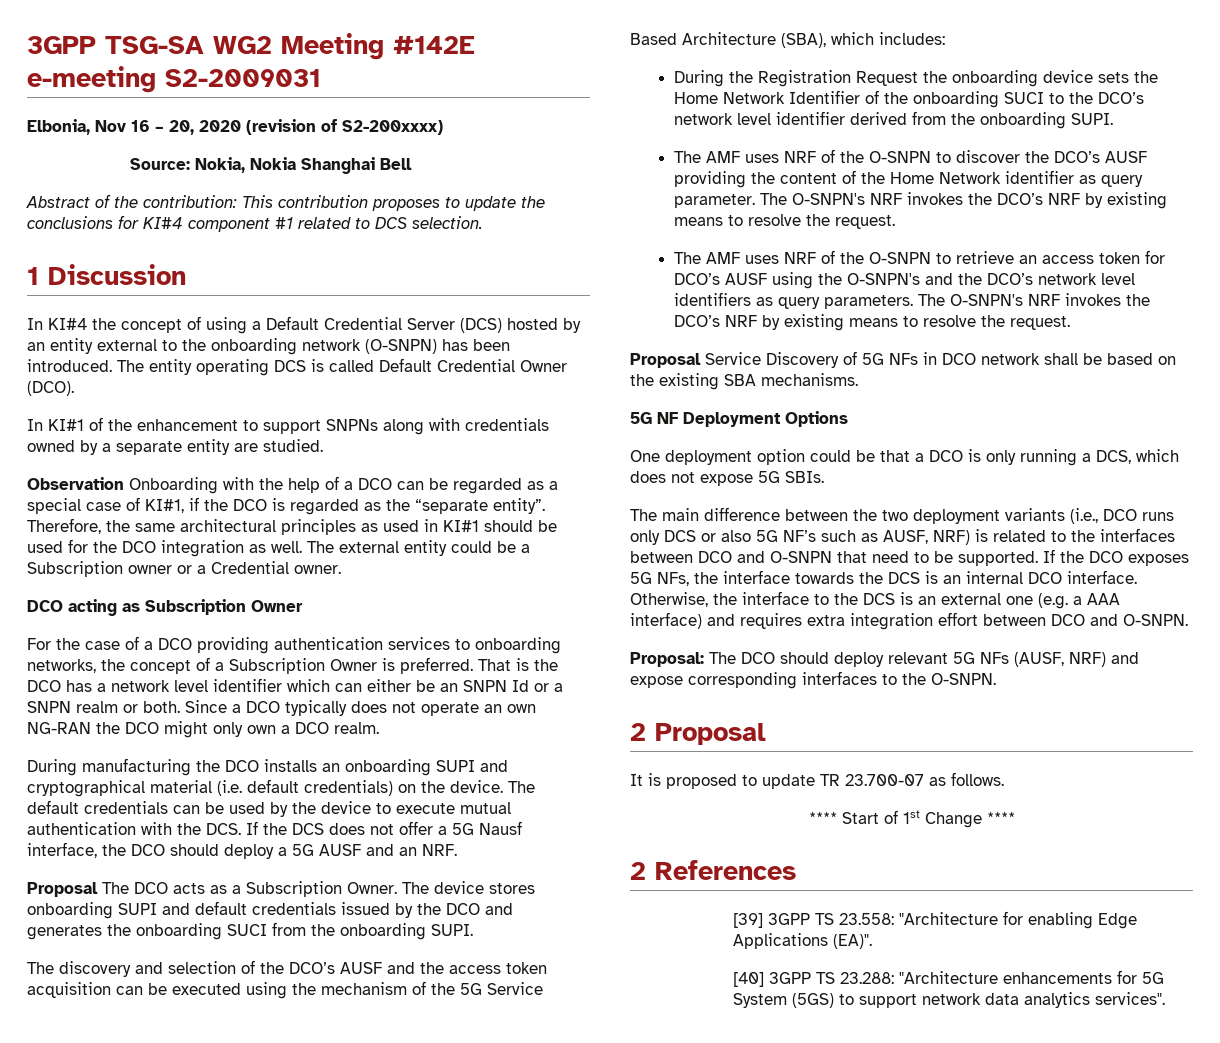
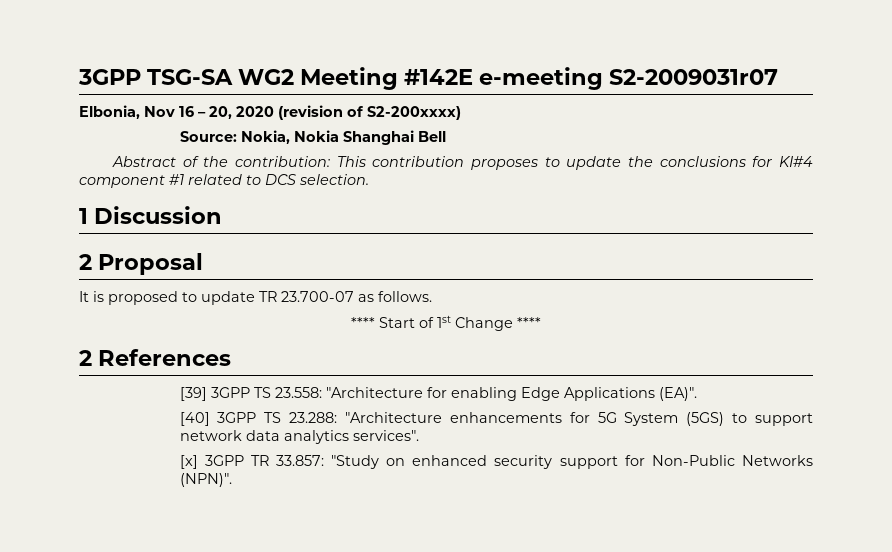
- 3GPP TSG-SA WG2 Meeting #142E e-meeting S2-2009031
+ 3GPP TSG-SA WG2 Meeting #142E e-meeting S2-2009031r07
- In KI#4 the concept of using a Default Credential Server (DCS) hosted by an entity external to the onboarding network (O-SNPN) has been introduced. The entity operating DCS is called Default Credential Owner (DCO).
- In KI#1 of the enhancement to support SNPNs along with credentials owned by a separate entity are studied.
- Observation Onboarding with the help of a DCO can be regarded as a special case of KI#1, if the DCO is regarded as the “separate entity”. Therefore, the same architectural principles as used in KI#1 should be used for the DCO integration as well. The external entity could be a Subscription owner or a Credential owner.
- DCO acting as Subscription Owner
- For the case of a DCO providing authentication services to onboarding networks, the concept of a Subscription Owner is preferred. That is the DCO has a network level identifier which can either be an SNPN Id or a SNPN realm or both. Since a DCO typically does not operate an own NG-RAN the DCO might only own a DCO realm.
- During manufacturing the DCO installs an onboarding SUPI and cryptographical material (i.e. default credentials) on the device. The default credentials can be used by the device to execute mutual authentication with the DCS. If the DCS does not offer a 5G Nausf interface, the DCO should deploy a 5G AUSF and an NRF.
- Proposal The DCO acts as a Subscription Owner. The device stores onboarding SUPI and default credentials issued by the DCO and generates the onboarding SUCI from the onboarding SUPI.
- The discovery and selection of the DCO’s AUSF and the access token acquisition can be executed using the mechanism of the 5G Service Based Architecture (SBA), which includes:
- During the Registration Request the onboarding device sets the Home Network Identifier of the onboarding SUCI to the DCO’s network level identifier derived from the onboarding SUPI.
- The AMF uses NRF of the O-SNPN to discover the DCO’s AUSF providing the content of the Home Network identifier as query parameter. The O-SNPN's NRF invokes the DCO’s NRF by existing means to resolve the request.
- The AMF uses NRF of the O-SNPN to retrieve an access token for DCO’s AUSF using the O-SNPN's and the DCO’s network level identifiers as query parameters. The O-SNPN's NRF invokes the DCO’s NRF by existing means to resolve the request.
- Proposal Service Discovery of 5G NFs in DCO network shall be based on the existing SBA mechanisms.
- 5G NF Deployment Options
- One deployment option could be that a DCO is only running a DCS, which does not expose 5G SBIs.
- The main difference between the two deployment variants (i.e., DCO runs only DCS or also 5G NF’s such as AUSF, NRF) is related to the interfaces between DCO and O-SNPN that need to be supported. If the DCO exposes 5G NFs, the interface towards the DCS is an internal DCO interface. Otherwise, the interface to the DCS is an external one (e.g. a AAA interface) and requires extra integration effort between DCO and O-SNPN.
- Proposal: The DCO should deploy relevant 5G NFs (AUSF, NRF) and expose corresponding interfaces to the O-SNPN.
+ [x] 3GPP TR 33.857: "Study on enhanced security support for Non-Public Networks (NPN)".

